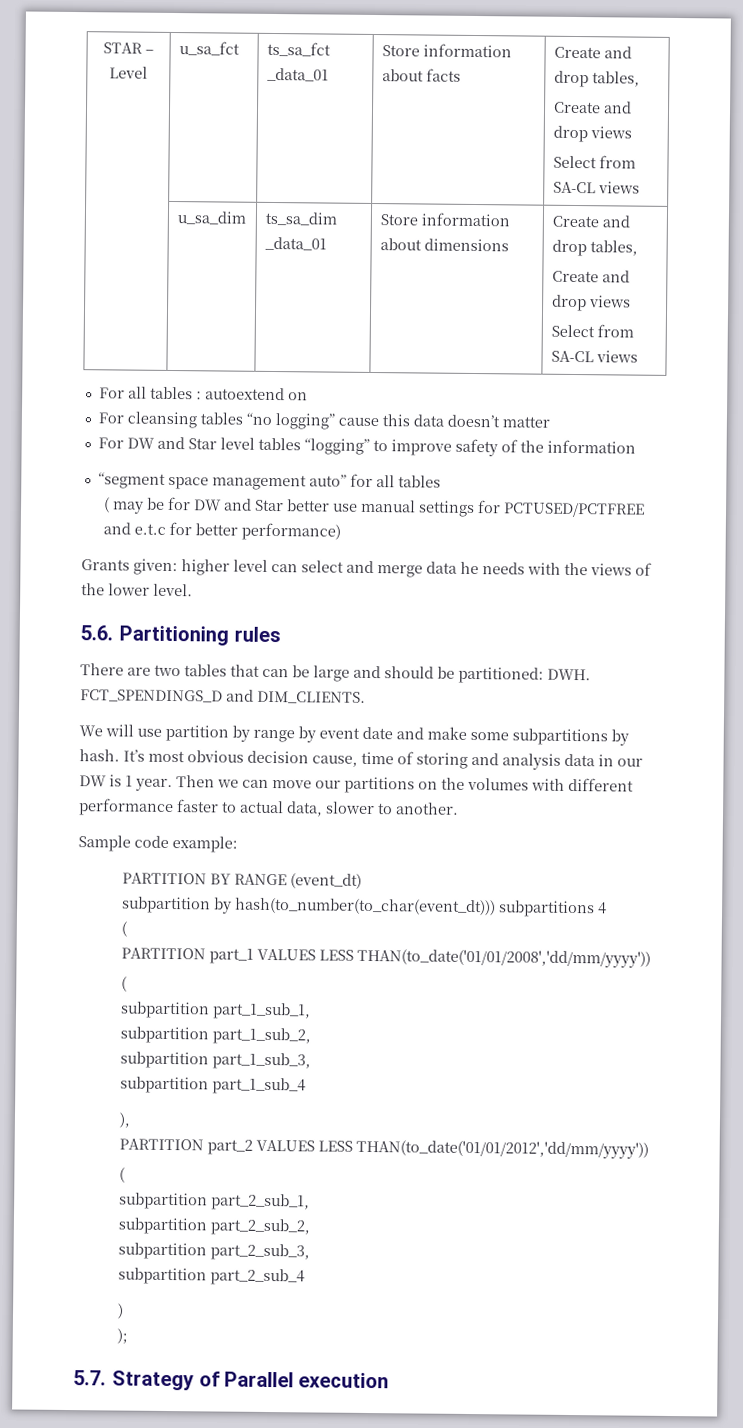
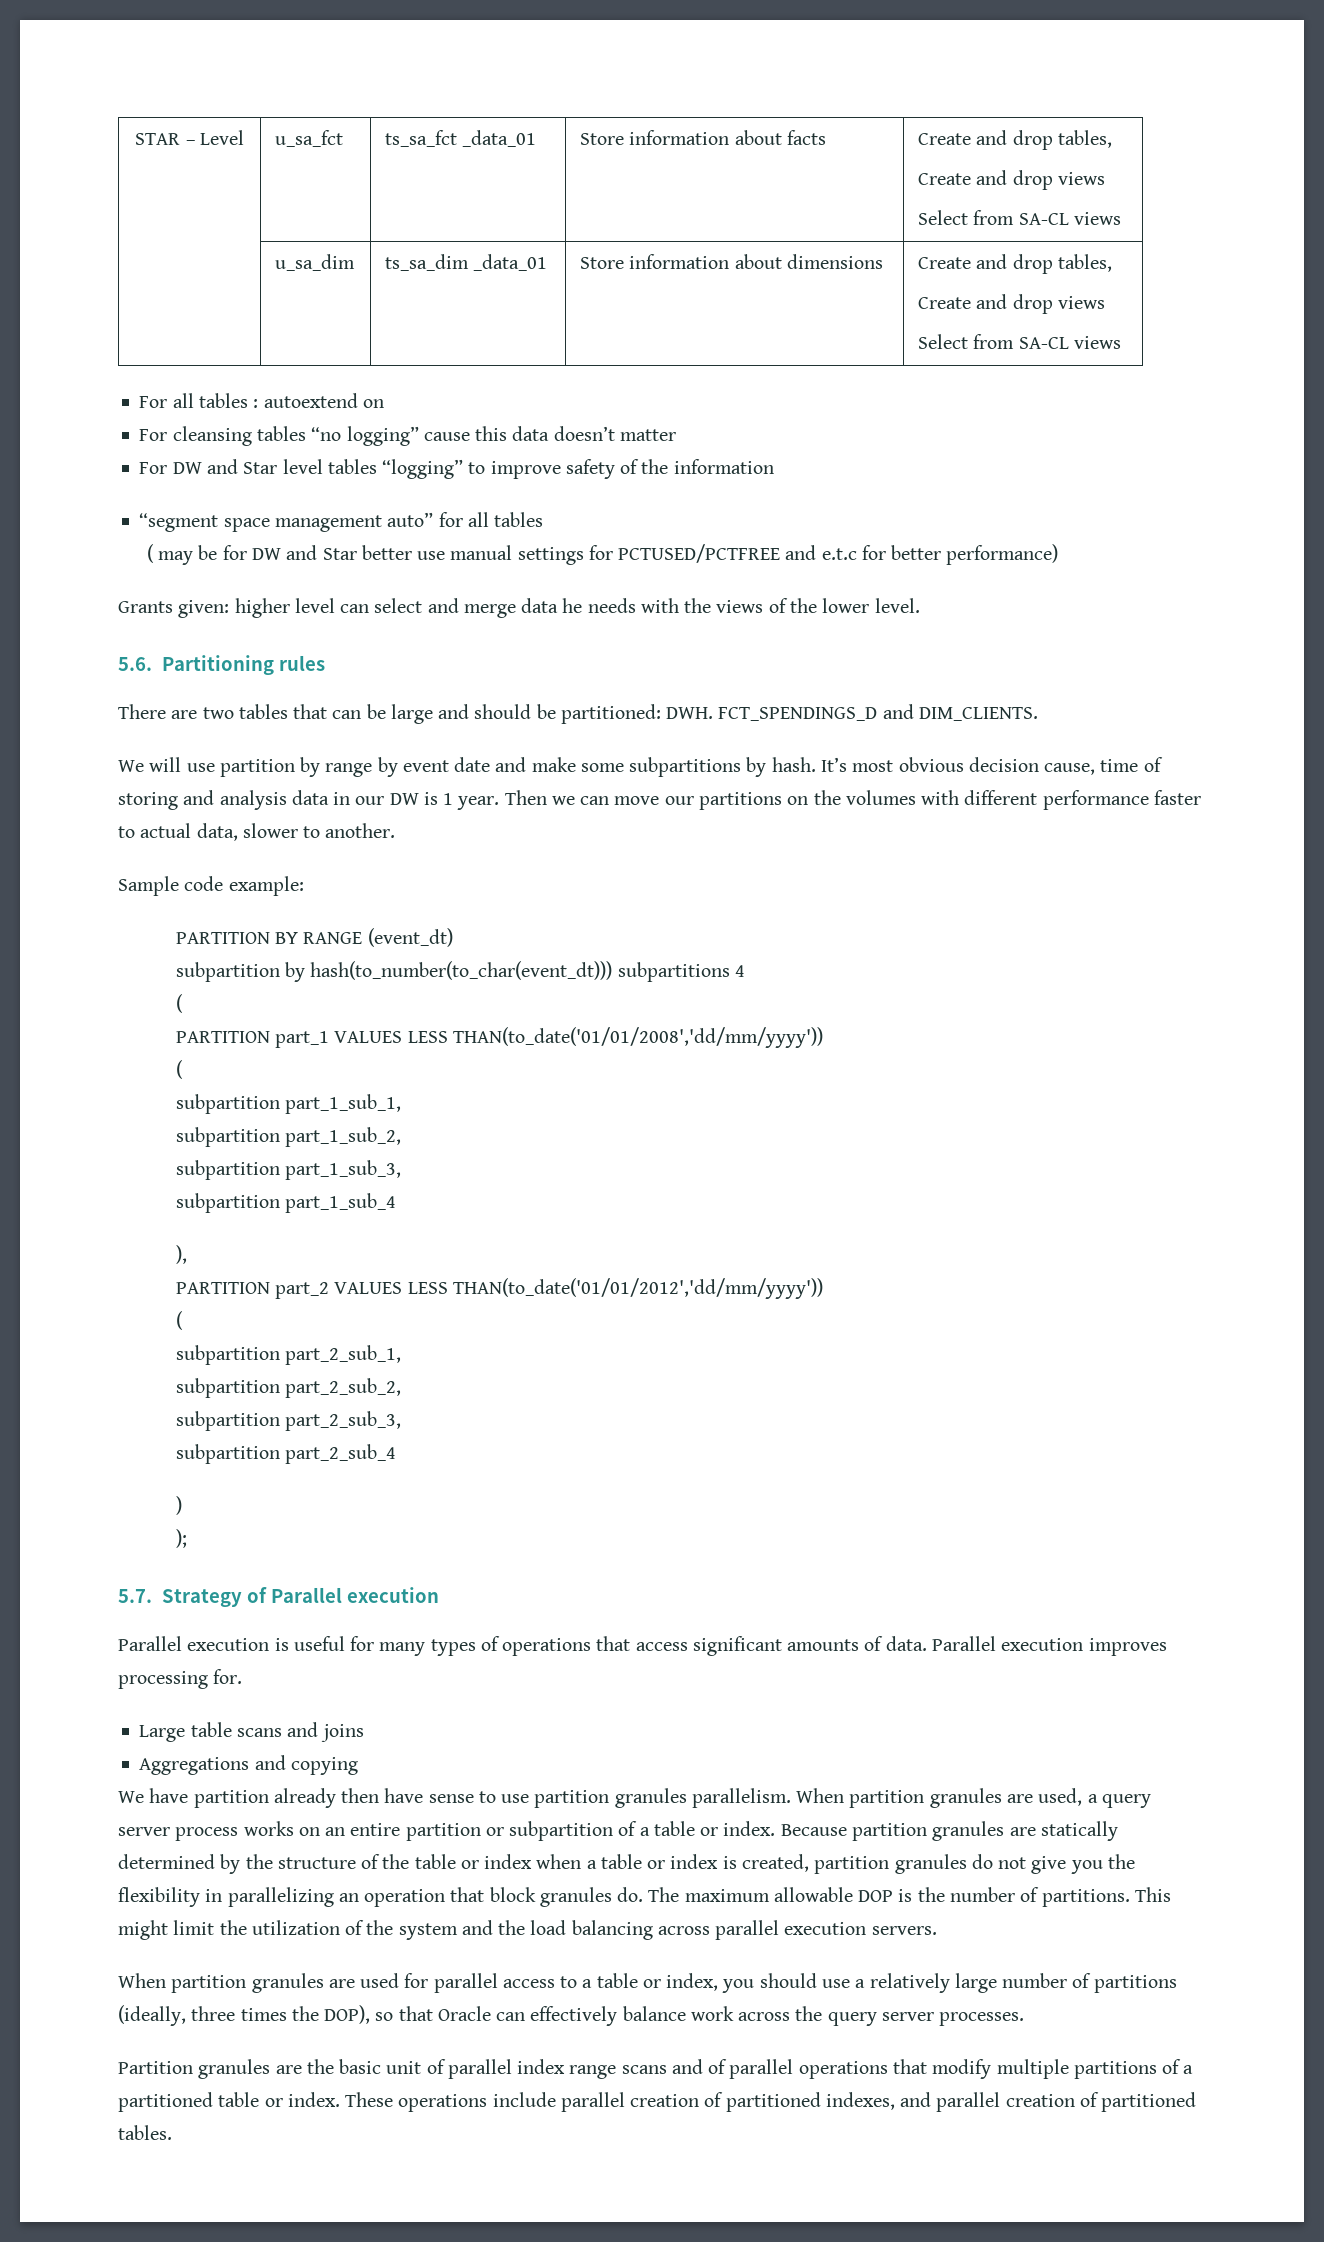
+ Parallel execution is useful for many types of operations that access significant amounts of data. Parallel execution improves processing for.
+ Large table scans and joins
+ Aggregations and copying
+ We have partition already then have sense to use partition granules parallelism. When partition granules are used, a query server process works on an entire partition or subpartition of a table or index. Because partition granules are statically determined by the structure of the table or index when a table or index is created, partition granules do not give you the flexibility in parallelizing an operation that block granules do. The maximum allowable DOP is the number of partitions. This might limit the utilization of the system and the load balancing across parallel execution servers.
+ When partition granules are used for parallel access to a table or index, you should use a relatively large number of partitions (ideally, three times the DOP), so that Oracle can effectively balance work across the query server processes.
+ Partition granules are the basic unit of parallel index range scans and of parallel operations that modify multiple partitions of a partitioned table or index. These operations include parallel creation of partitioned indexes, and parallel creation of partitioned tables.

